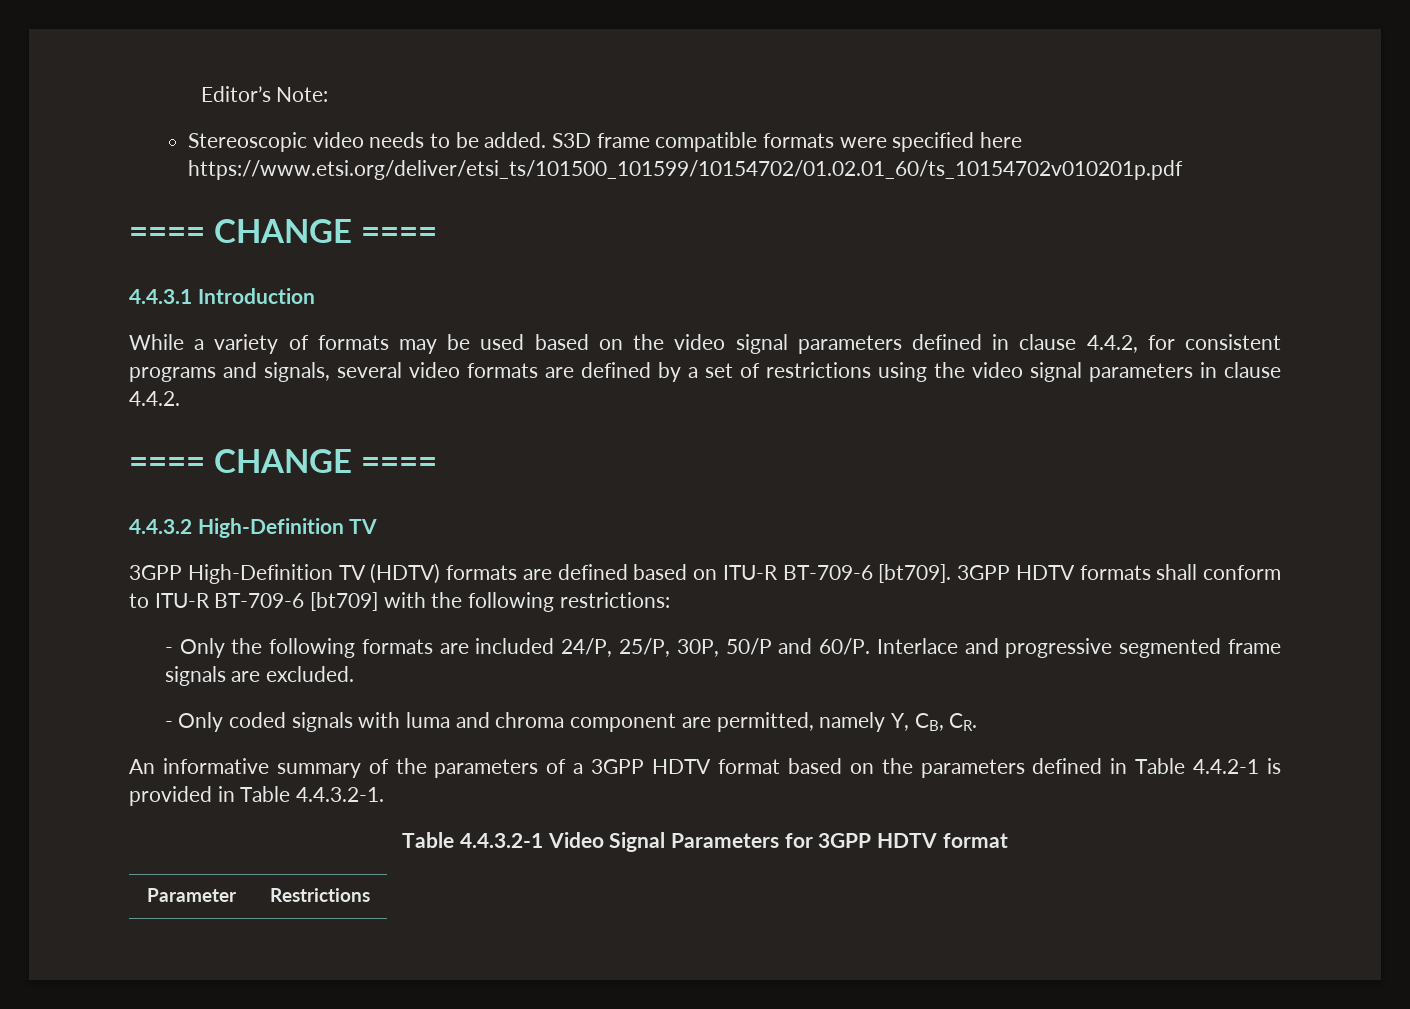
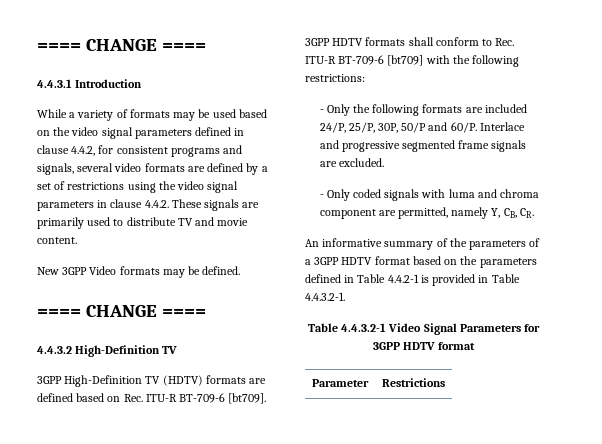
- Editor’s Note:
- Stereoscopic video needs to be added. S3D frame compatible formats were specified here https://www.etsi.org/deliver/etsi_ts/101500_101599/10154702/01.02.01_60/ts_10154702v010201p.pdf
- While a variety of formats may be used based on the video signal parameters defined in clause 4.4.2, for consistent programs and signals, several video formats are defined by a set of restrictions using the video signal parameters in clause 4.4.2.
+ While a variety of formats may be used based on the video signal parameters defined in clause 4.4.2, for consistent programs and signals, several video formats are defined by a set of restrictions using the video signal parameters in clause 4.4.2. These signals are primarily used to distribute TV and movie content.
+ New 3GPP Video formats may be defined.
- 3GPP High-Definition TV (HDTV) formats are defined based on ITU-R BT-709-6 [bt709].
+ 3GPP High-Definition TV (HDTV) formats are defined based on Rec. ITU-R BT-709-6 [bt709].
- 3GPP HDTV formats shall conform to ITU-R BT-709-6 [bt709] with the following restrictions:
+ 3GPP HDTV formats shall conform to Rec. ITU-R BT-709-6 [bt709] with the following restrictions:

